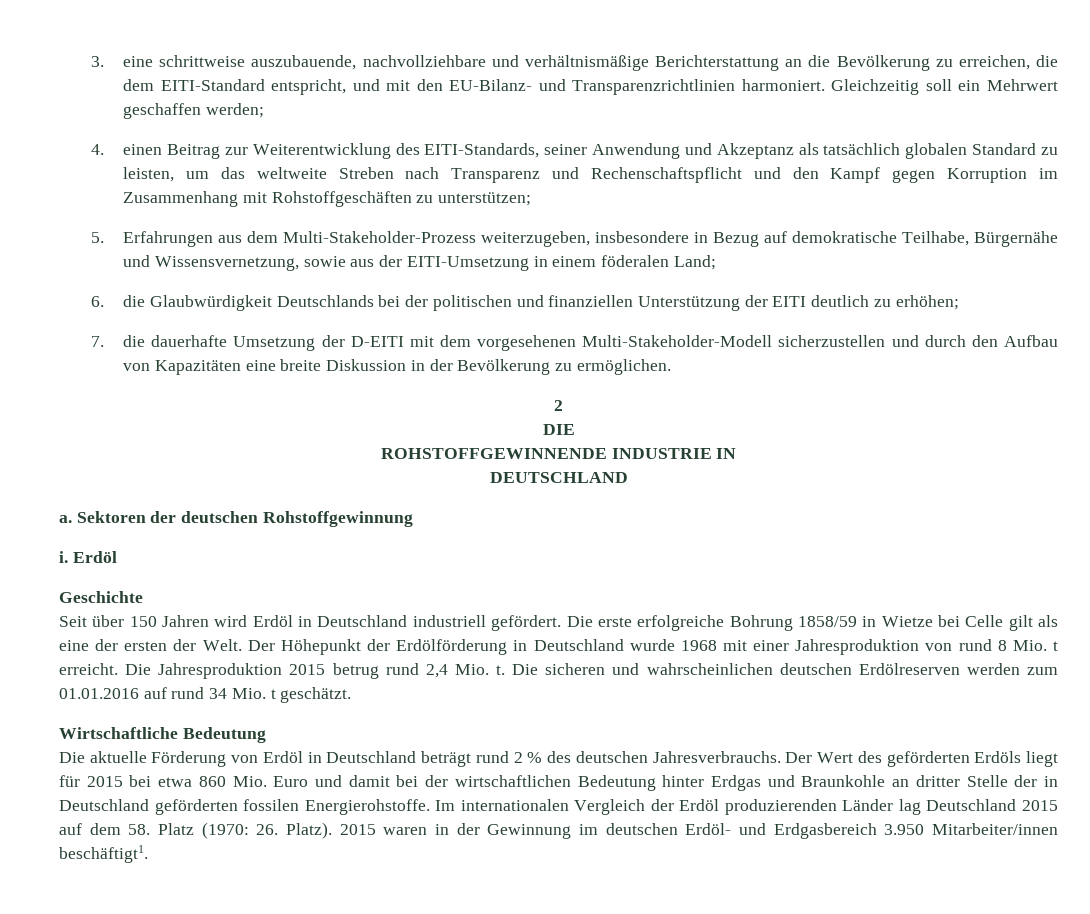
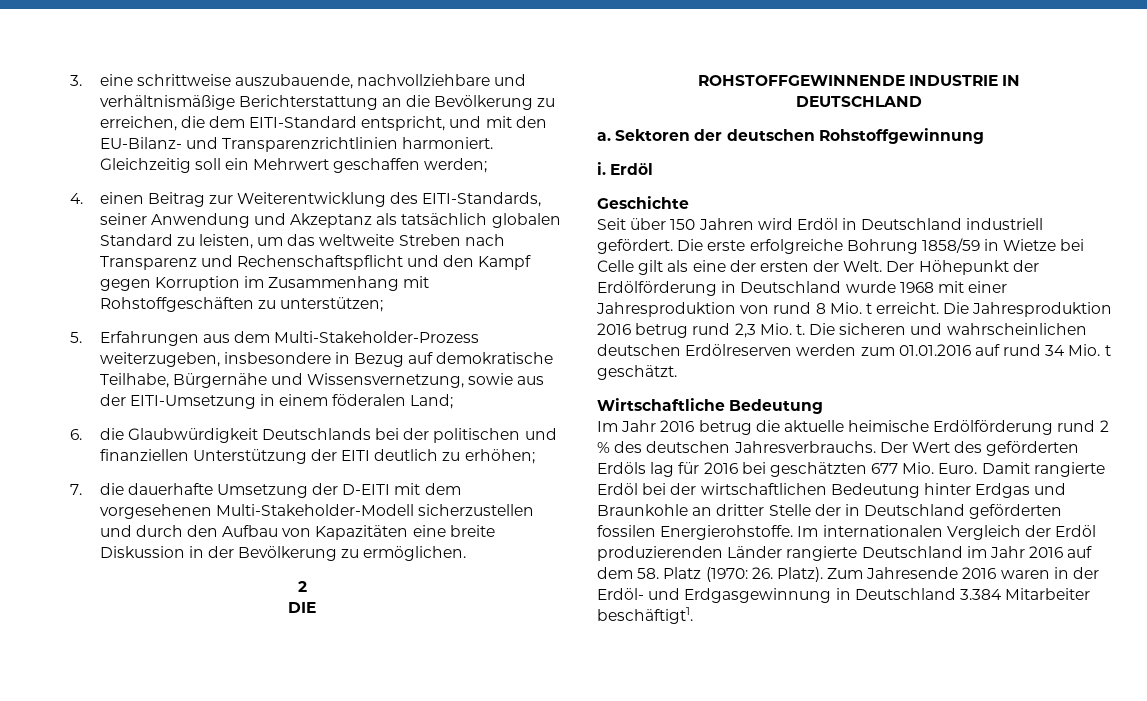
- Die Jahresproduktion 2015 betrug rund 2,4 Mio. t.
+ Die Jahresproduktion 2016 betrug rund 2,3 Mio. t.
- Die aktuelle Förderung von Erdöl in Deutschland beträgt rund 2 % des deutschen Jahresverbrauchs.
+ Im Jahr 2016 betrug die aktuelle heimische Erdölförderung rund 2 % des deutschen Jahresverbrauchs.
- Der Wert des geförderten Erdöls liegt für 2015 bei etwa 860 Mio. Euro und damit bei der wirtschaftlichen Bedeutung hinter Erdgas und Braunkohle an dritter Stelle der in Deutschland geförderten fossilen Energierohstoffe.
+ Der Wert des geförderten Erdöls lag für 2016 bei geschätzten 677 Mio. Euro. Damit rangierte Erdöl bei der wirtschaftlichen Bedeutung hinter Erdgas und Braunkohle an dritter Stelle der in Deutschland geförderten fossilen Energierohstoffe.
- Im internationalen Vergleich der Erdöl produzierenden Länder lag Deutschland 2015 auf dem 58. Platz (1970: 26. Platz).
+ Im internationalen Vergleich der Erdöl produzierenden Länder rangierte Deutschland im Jahr 2016 auf dem 58. Platz (1970: 26. Platz).
- 2015 waren in der Gewinnung im deutschen Erdöl- und Erdgasbereich 3.950 Mitarbeiter/innen beschäftigt1.
+ Zum Jahresende 2016 waren in der Erdöl- und Erdgasgewinnung in Deutschland 3.384 Mitarbeiter beschäftigt1.

